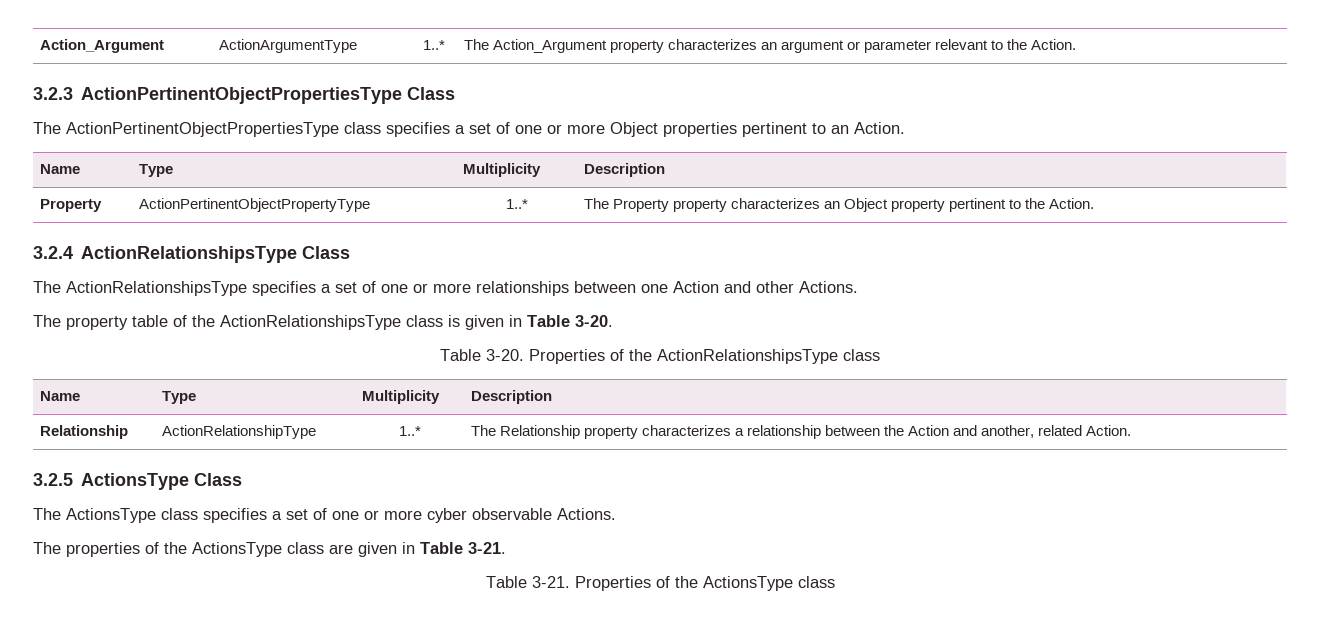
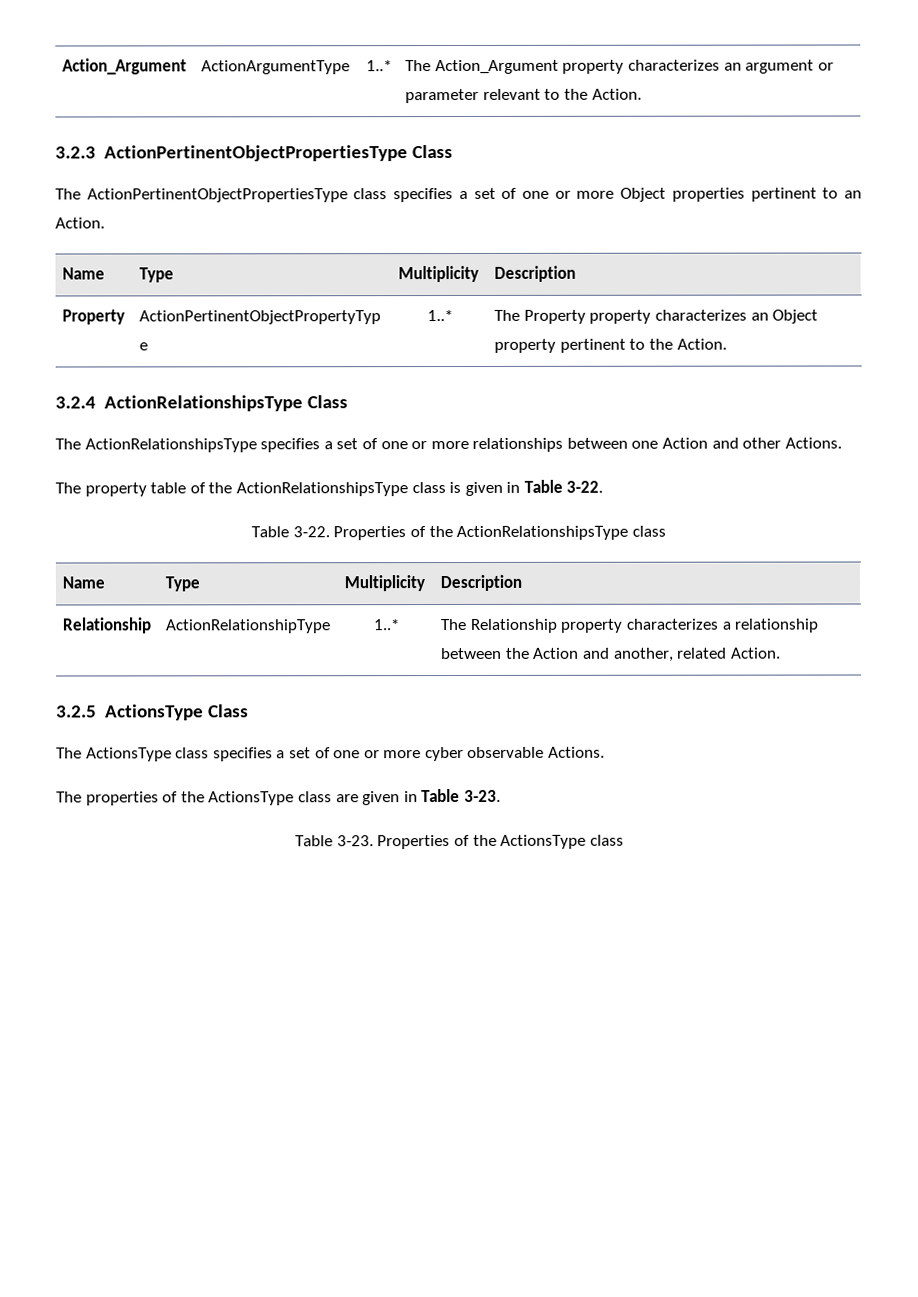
- The property table of the ActionRelationshipsType class is given in Table 3-20.
- Table 3-20.
+ The property table of the ActionRelationshipsType class is given in Table 3-22.
+ Table 3-22.
- The properties of the ActionsType class are given in Table 3-21.
- Table 3-21.
+ The properties of the ActionsType class are given in Table 3-23.
+ Table 3-23.

